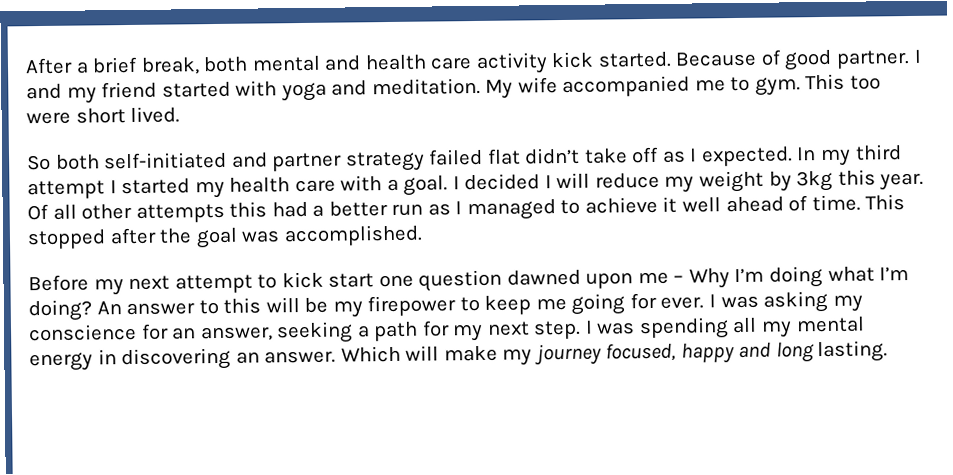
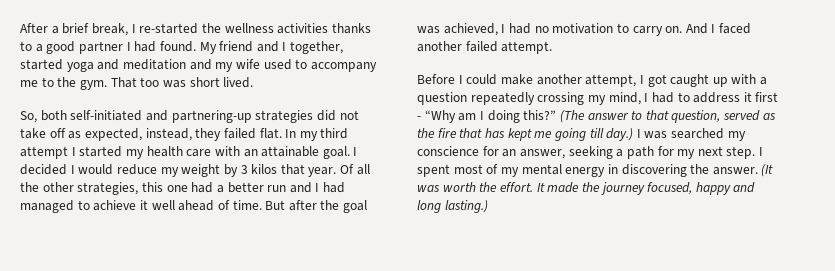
- After a brief break, both mental and health care activity kick started. Because of good partner. I and my friend started with yoga and meditation. My wife accompanied me to gym. This too were short lived.
+ After a brief break, I re-started the wellness activities thanks to a good partner I had found. My friend and I together, started yoga and meditation and my wife used to accompany me to the gym. That too was short lived.
- So both self-initiated and partner strategy failed flat didn’t take off as I expected.
+ So, both self-initiated and partnering-up strategies did not take off as expected, instead, they failed flat.
- In my third attempt I started my health care with a goal.
+ In my third attempt I started my health care with an attainable goal.
- I decided I will reduce my weight by 3kg this year. Of all other attempts this had a better run as I managed to achieve it well ahead of time.
+ I decided I would reduce my weight by 3 kilos that year. Of all the other strategies, this one had a better run and I had managed to achieve it well ahead of time.
- This stopped after the goal was accomplished.
- Before my next attempt to kick start one question dawned upon me – Why I’m doing what I’m doing? An answer to this will be my firepower to keep me going for ever. I was asking my conscience for an answer, seeking a path for my next step.
+ But after the goal was achieved, I had no motivation to carry on. And I faced another failed attempt.
+ Before I could make another attempt, I got caught up with a question repeatedly crossing my mind, I had to address it first - “Why am I doing this?” (The answer to that question, served as the fire that has kept me going till day.) I was searched my conscience for an answer, seeking a path for my next step.
- I was spending all my mental energy in discovering an answer. Which will make my journey focused, happy and long lasting.
+ I spent most of my mental energy in discovering the answer. (It was worth the effort. It made the journey focused, happy and long lasting.)

